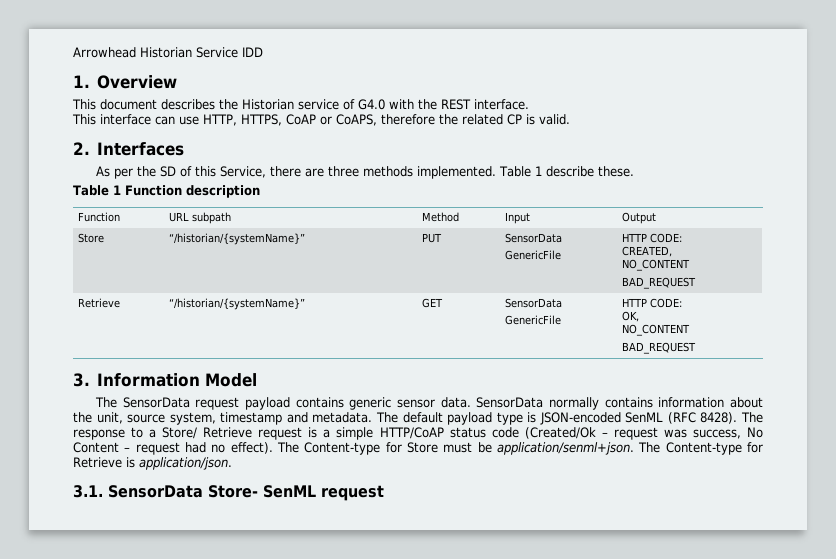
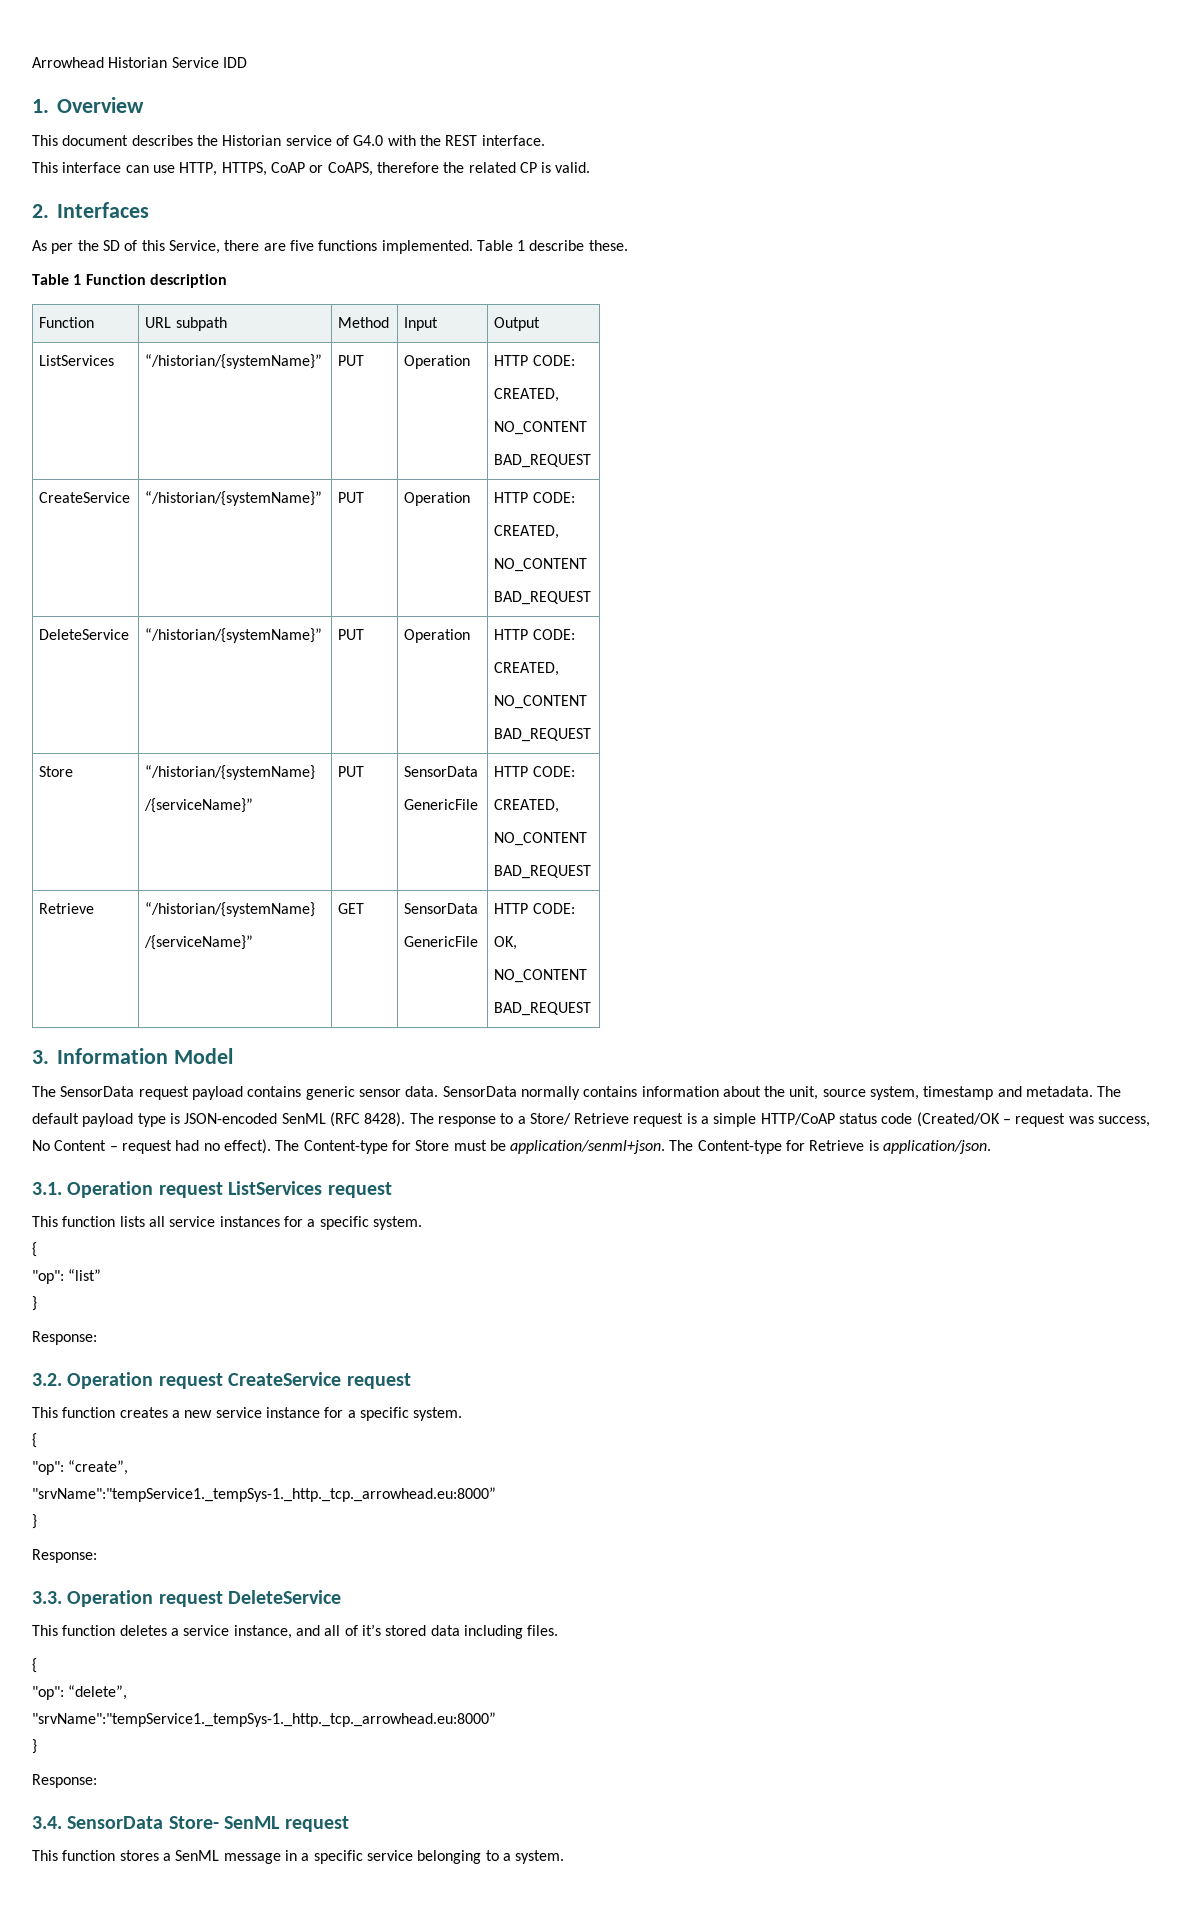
- As per the SD of this Service, there are three methods implemented.
+ As per the SD of this Service, there are five functions implemented.
+ ListServices | “/historian/{systemName}” | PUT | Operation | HTTP CODE:
+ CREATED,
+ NO_CONTENT
+ BAD_REQUEST
+ CreateService | “/historian/{systemName}” | PUT | Operation | HTTP CODE:
+ CREATED,
+ NO_CONTENT
+ BAD_REQUEST
+ DeleteService | “/historian/{systemName}” | PUT | Operation | HTTP CODE:
+ CREATED,
+ NO_CONTENT
+ BAD_REQUEST
- Store | “/historian/{systemName}” | PUT | SensorData
+ Store | “/historian/{systemName}
+ /{serviceName}” | PUT | SensorData
- Retrieve | “/historian/{systemName}” | GET | SensorData
+ Retrieve | “/historian/{systemName}
+ /{serviceName}” | GET | SensorData
- The response to a Store/ Retrieve request is a simple HTTP/CoAP status code (Created/Ok – request was success, No Content – request had no effect).
+ The response to a Store/ Retrieve request is a simple HTTP/CoAP status code (Created/OK – request was success, No Content – request had no effect).
- 3.1. SensorData Store- SenML request
+ 3.1. Operation request ListServices request
+ This function lists all service instances for a specific system.
+ {
+ "op": “list”
+ }
+ Response:
+ 3.2. Operation request CreateService request
+ This function creates a new service instance for a specific system.
+ {
+ "op": “create”,
+ "srvName":"tempService1._tempSys-1._http._tcp._arrowhead.eu:8000”
+ }
+ Response:
+ 3.3. Operation request DeleteService
+ This function deletes a service instance, and all of it’s stored data including files.
+ {
+ "op": “delete”,
+ "srvName":"tempService1._tempSys-1._http._tcp._arrowhead.eu:8000”
+ }
+ Response:
+ 3.4. SensorData Store- SenML request
+ This function stores a SenML message in a specific service belonging to a system.

